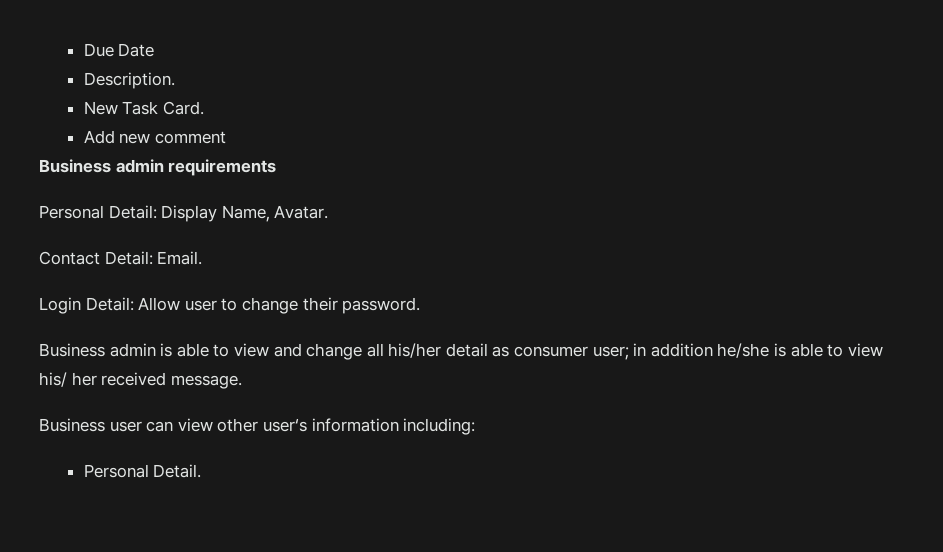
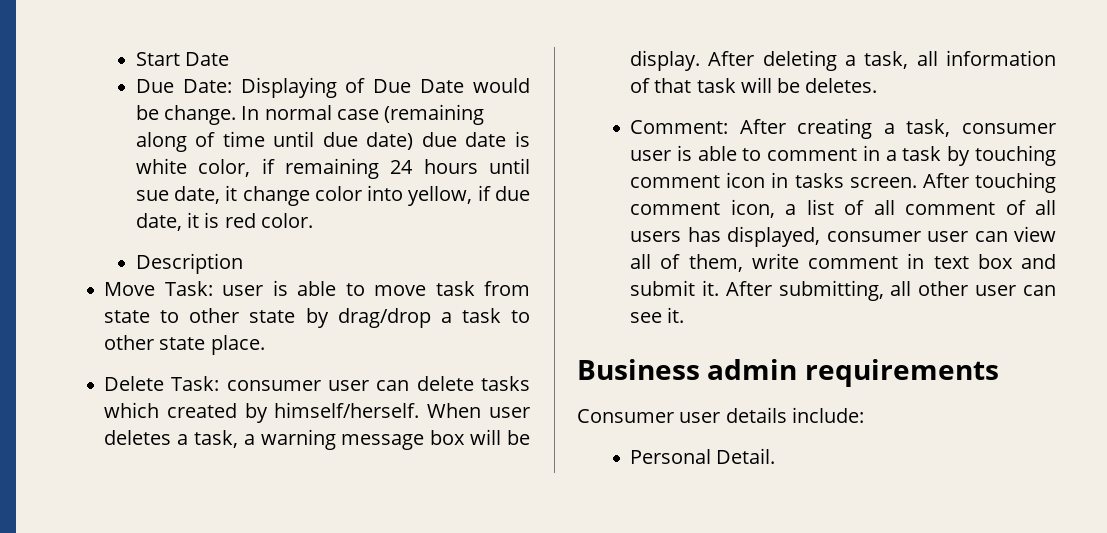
- Due Date
- Description.
- New Task Card.
- Add new comment
+ Start Date
+ Due Date: Displaying of Due Date would be change. In normal case (remaining along of time until due date) due date is white color, if remaining 24 hours until sue date, it change color into yellow, if due date, it is red color.
+ Description
+ Move Task: user is able to move task from state to other state by drag/drop a task to other state place.
+ Delete Task: consumer user can delete tasks which created by himself/herself. When user deletes a task, a warning message box will be display. After deleting a task, all information of that task will be deletes.
+ Comment: After creating a task, consumer user is able to comment in a task by touching comment icon in tasks screen. After touching comment icon, a list of all comment of all users has displayed, consumer user can view all of them, write comment in text box and submit it. After submitting, all other user can see it.
  Business admin requirements
- Personal Detail: Display Name, Avatar.
- Contact Detail: Email.
- Login Detail: Allow user to change their password.
- Business admin is able to view and change all his/her detail as consumer user; in addition he/she is able to view his/ her received message.
- Business user can view other user‘s information including:
+ Consumer user details include:

